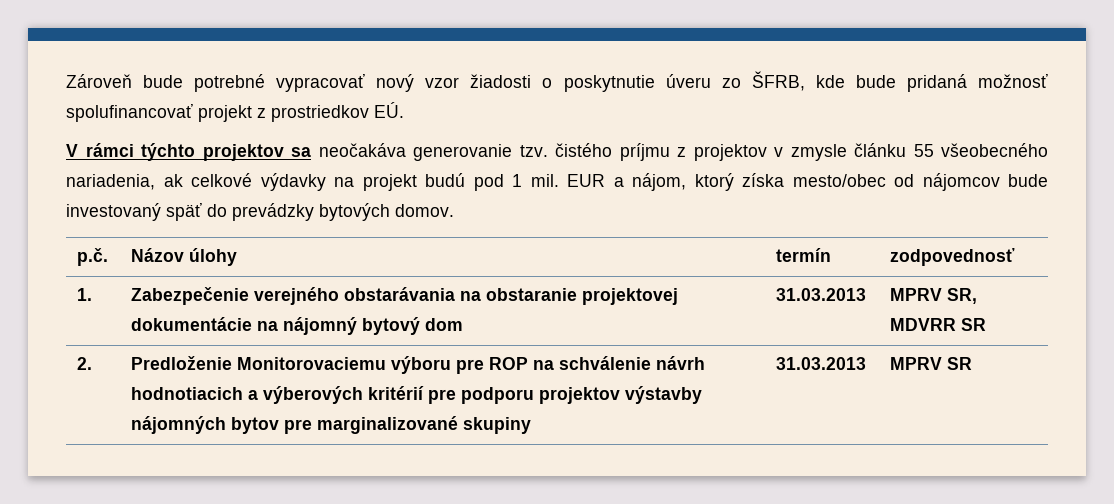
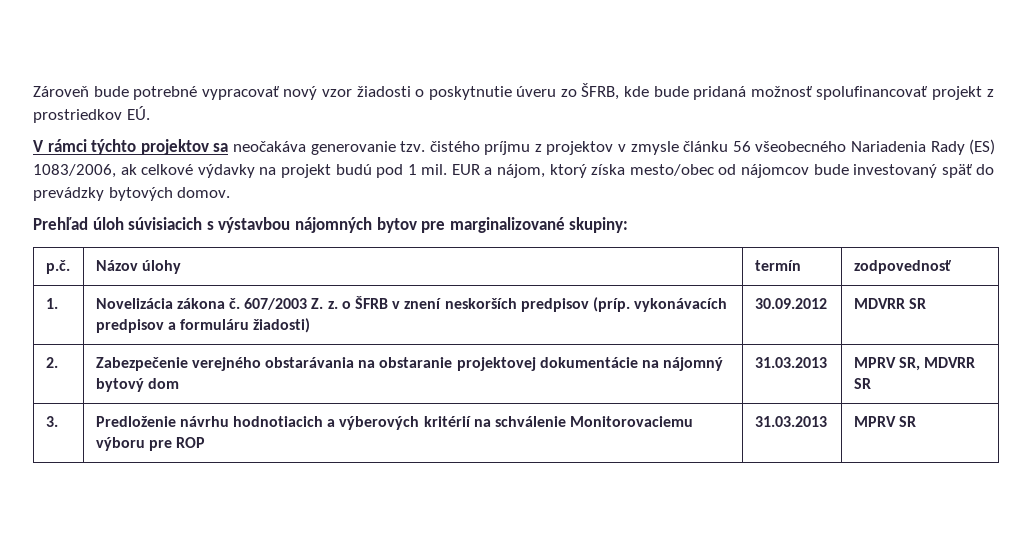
- V rámci týchto projektov sa neočakáva generovanie tzv. čistého príjmu z projektov v zmysle článku 55 všeobecného nariadenia, ak celkové výdavky na projekt budú pod 1 mil.
+ V rámci týchto projektov sa neočakáva generovanie tzv. čistého príjmu z projektov v zmysle článku 56 všeobecného Nariadenia Rady (ES) 1083/2006, ak celkové výdavky na projekt budú pod 1 mil.
+ Prehľad úloh súvisiacich s výstavbou nájomných bytov pre marginalizované skupiny:
- 1. | Zabezpečenie verejného obstarávania na obstaranie projektovej dokumentácie na nájomný bytový dom | 31.03.2013 | MPRV SR, MDVRR SR
+ 1. | Novelizácia zákona č. 607/2003 Z. z. o ŠFRB v znení neskorších predpisov (príp. vykonávacích predpisov a formuláru žiadosti) | 30.09.2012 | MDVRR SR
+ 2. | Zabezpečenie verejného obstarávania na obstaranie projektovej dokumentácie na nájomný bytový dom | 31.03.2013 | MPRV SR, MDVRR SR
- 2. | Predloženie Monitorovaciemu výboru pre ROP na schválenie návrh hodnotiacich a výberových kritérií pre podporu projektov výstavby nájomných bytov pre marginalizované skupiny | 31.03.2013 | MPRV SR
+ 3. | Predloženie návrhu hodnotiacich a výberových kritérií na schválenie Monitorovaciemu výboru pre ROP | 31.03.2013 | MPRV SR

